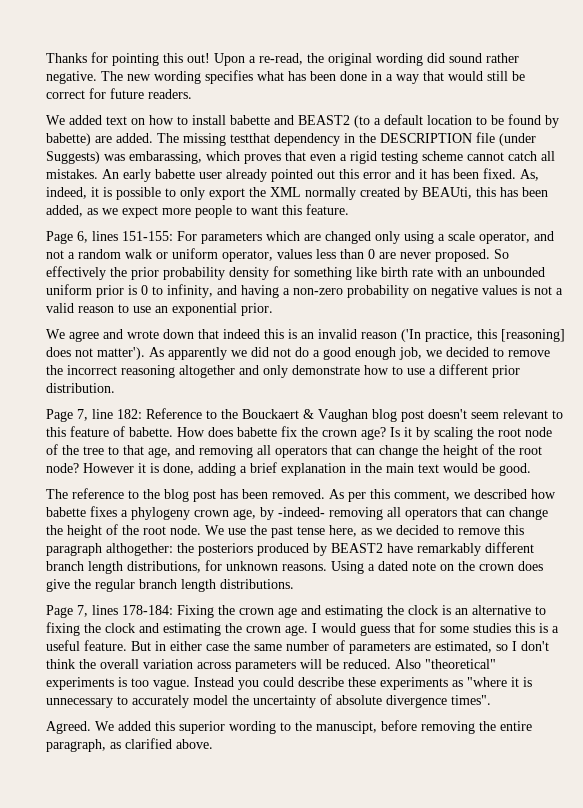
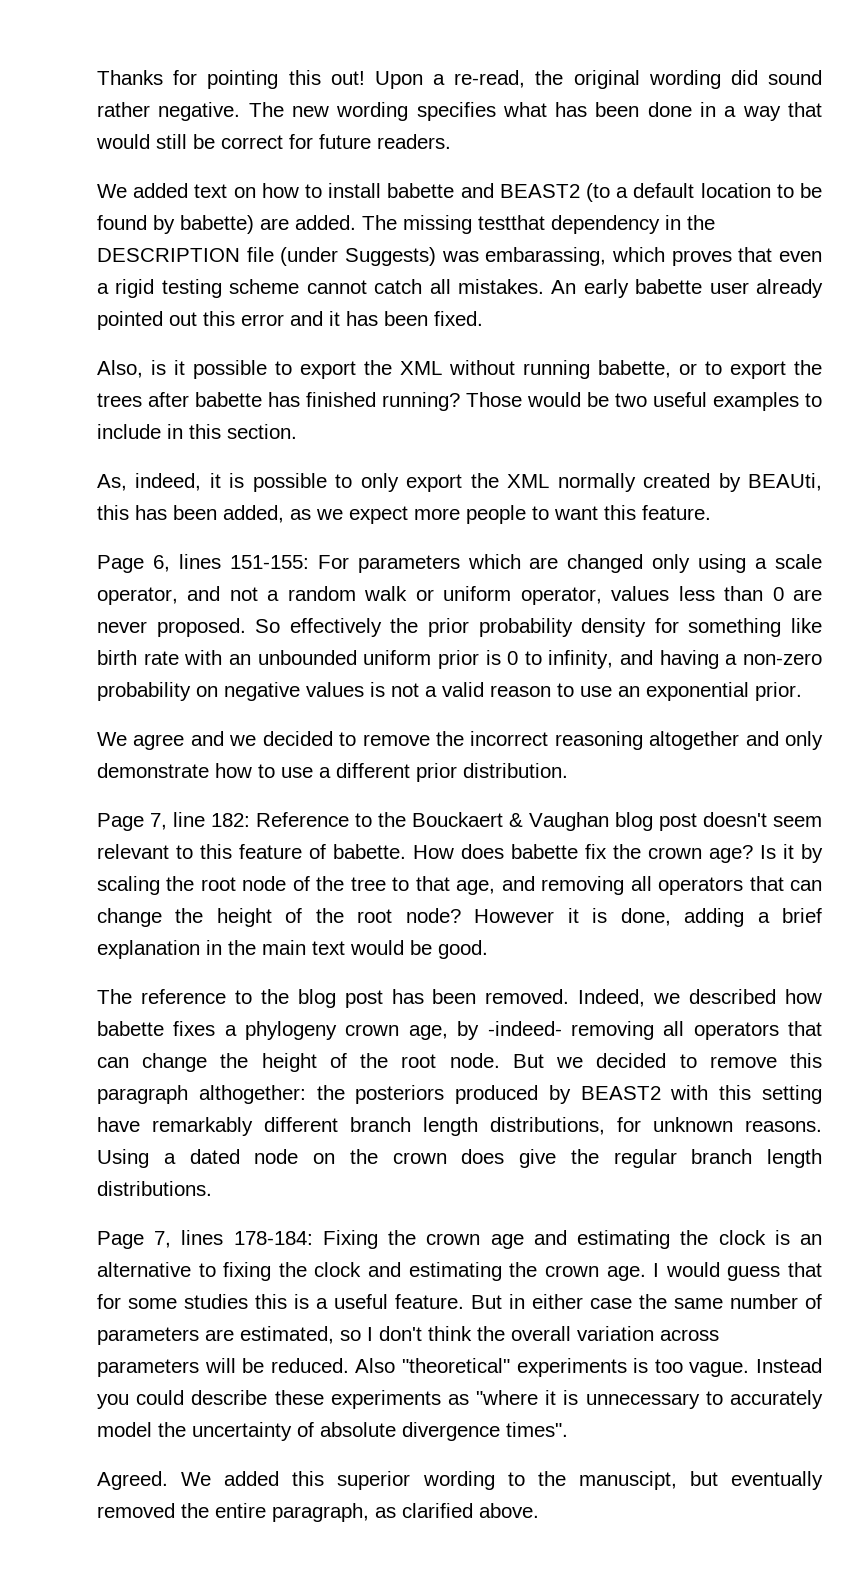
- An early babette user already pointed out this error and it has been fixed. As, indeed, it is possible to only export the XML normally created by BEAUti, this has been added, as we expect more people to want this feature.
+ An early babette user already pointed out this error and it has been fixed.
+ Also, is it possible to export the XML without running babette, or to export the trees after babette has finished running? Those would be two useful examples to include in this section.
+ As, indeed, it is possible to only export the XML normally created by BEAUti, this has been added, as we expect more people to want this feature.
- We agree and wrote down that indeed this is an invalid reason ('In practice, this [reasoning] does not matter'). As apparently we did not do a good enough job, we decided to remove the incorrect reasoning altogether and only demonstrate how to use a different prior distribution.
+ We agree and we decided to remove the incorrect reasoning altogether and only demonstrate how to use a different prior distribution.
- As per this comment, we described how babette fixes a phylogeny crown age, by -indeed- removing all operators that can change the height of the root node.
+ Indeed, we described how babette fixes a phylogeny crown age, by -indeed- removing all operators that can change the height of the root node.
- We use the past tense here, as we decided to remove this paragraph althogether: the posteriors produced by BEAST2 have remarkably different branch length distributions, for unknown reasons.
+ But we decided to remove this paragraph althogether: the posteriors produced by BEAST2 with this setting have remarkably different branch length distributions, for unknown reasons.
- Using a dated note on the crown does give the regular branch length distributions.
+ Using a dated node on the crown does give the regular branch length distributions.
- We added this superior wording to the manuscipt, before removing the entire paragraph, as clarified above.
+ We added this superior wording to the manuscipt, but eventually removed the entire paragraph, as clarified above.

